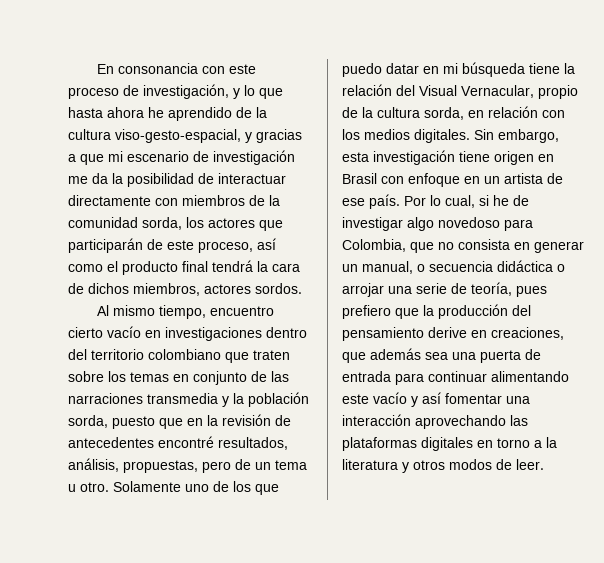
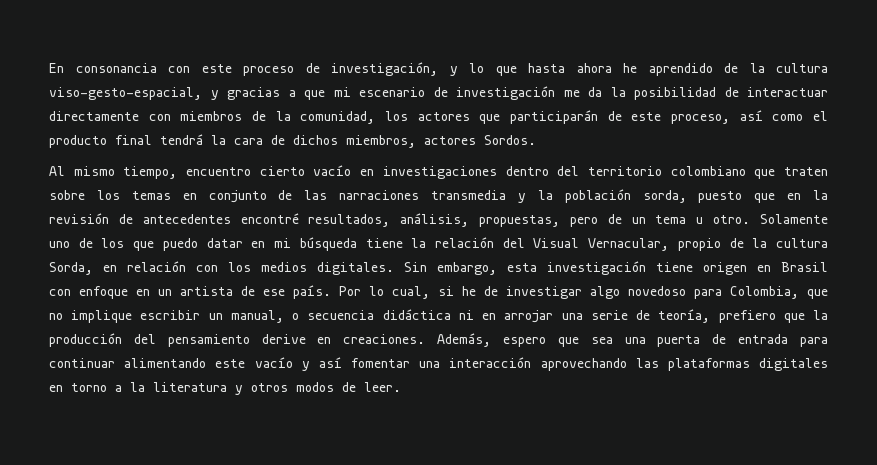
- En consonancia con este proceso de investigación, y lo que hasta ahora he aprendido de la cultura viso-gesto-espacial, y gracias a que mi escenario de investigación me da la posibilidad de interactuar directamente con miembros de la comunidad sorda, los actores que participarán de este proceso, así como el producto final tendrá la cara de dichos miembros, actores sordos.
+ En consonancia con este proceso de investigación, y lo que hasta ahora he aprendido de la cultura viso-gesto-espacial, y gracias a que mi escenario de investigación me da la posibilidad de interactuar directamente con miembros de la comunidad, los actores que participarán de este proceso, así como el producto final tendrá la cara de dichos miembros, actores Sordos.
- Solamente uno de los que puedo datar en mi búsqueda tiene la relación del Visual Vernacular, propio de la cultura sorda, en relación con los medios digitales.
+ Solamente uno de los que puedo datar en mi búsqueda tiene la relación del Visual Vernacular, propio de la cultura Sorda, en relación con los medios digitales.
- Por lo cual, si he de investigar algo novedoso para Colombia, que no consista en generar un manual, o secuencia didáctica o arrojar una serie de teoría, pues prefiero que la producción del pensamiento derive en creaciones, que además sea una puerta de entrada para continuar alimentando este vacío y así fomentar una interacción aprovechando las plataformas digitales en torno a la literatura y otros modos de leer.
+ Por lo cual, si he de investigar algo novedoso para Colombia, que no implique escribir un manual, o secuencia didáctica ni en arrojar una serie de teoría, prefiero que la producción del pensamiento derive en creaciones. Además, espero que sea una puerta de entrada para continuar alimentando este vacío y así fomentar una interacción aprovechando las plataformas digitales en torno a la literatura y otros modos de leer.

